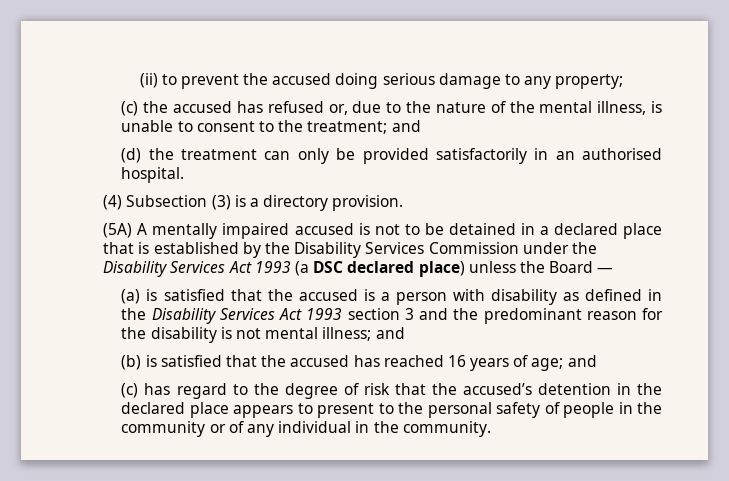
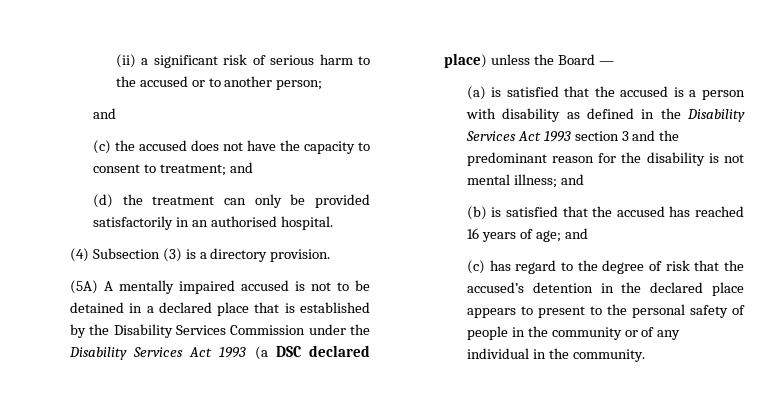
- (ii) to prevent the accused doing serious damage to any property;
- (c) the accused has refused or, due to the nature of the mental illness, is unable to consent to the treatment; and
+ (ii) a significant risk of serious harm to the accused or to another person;
+ and
+ (c) the accused does not have the capacity to consent to treatment; and

